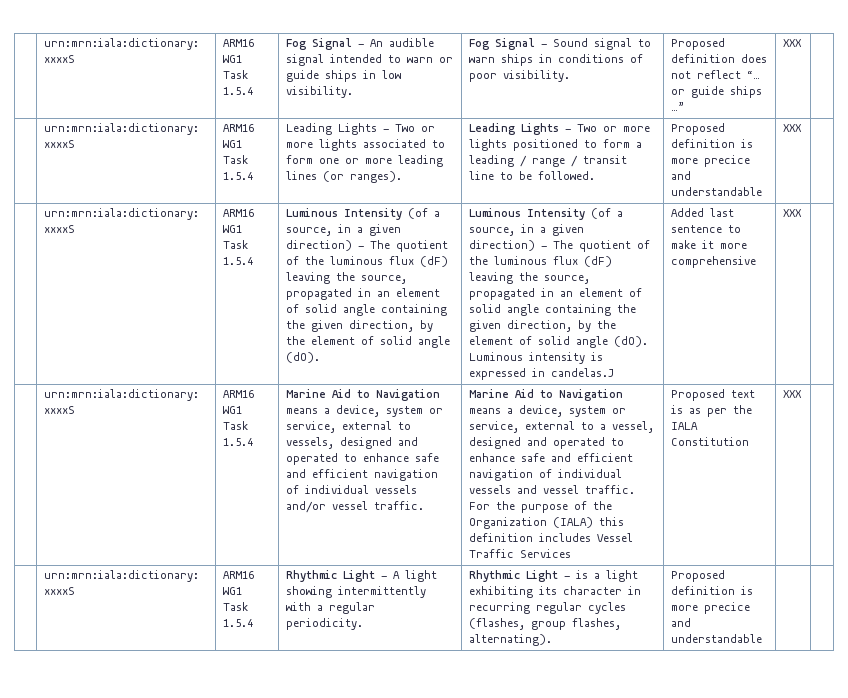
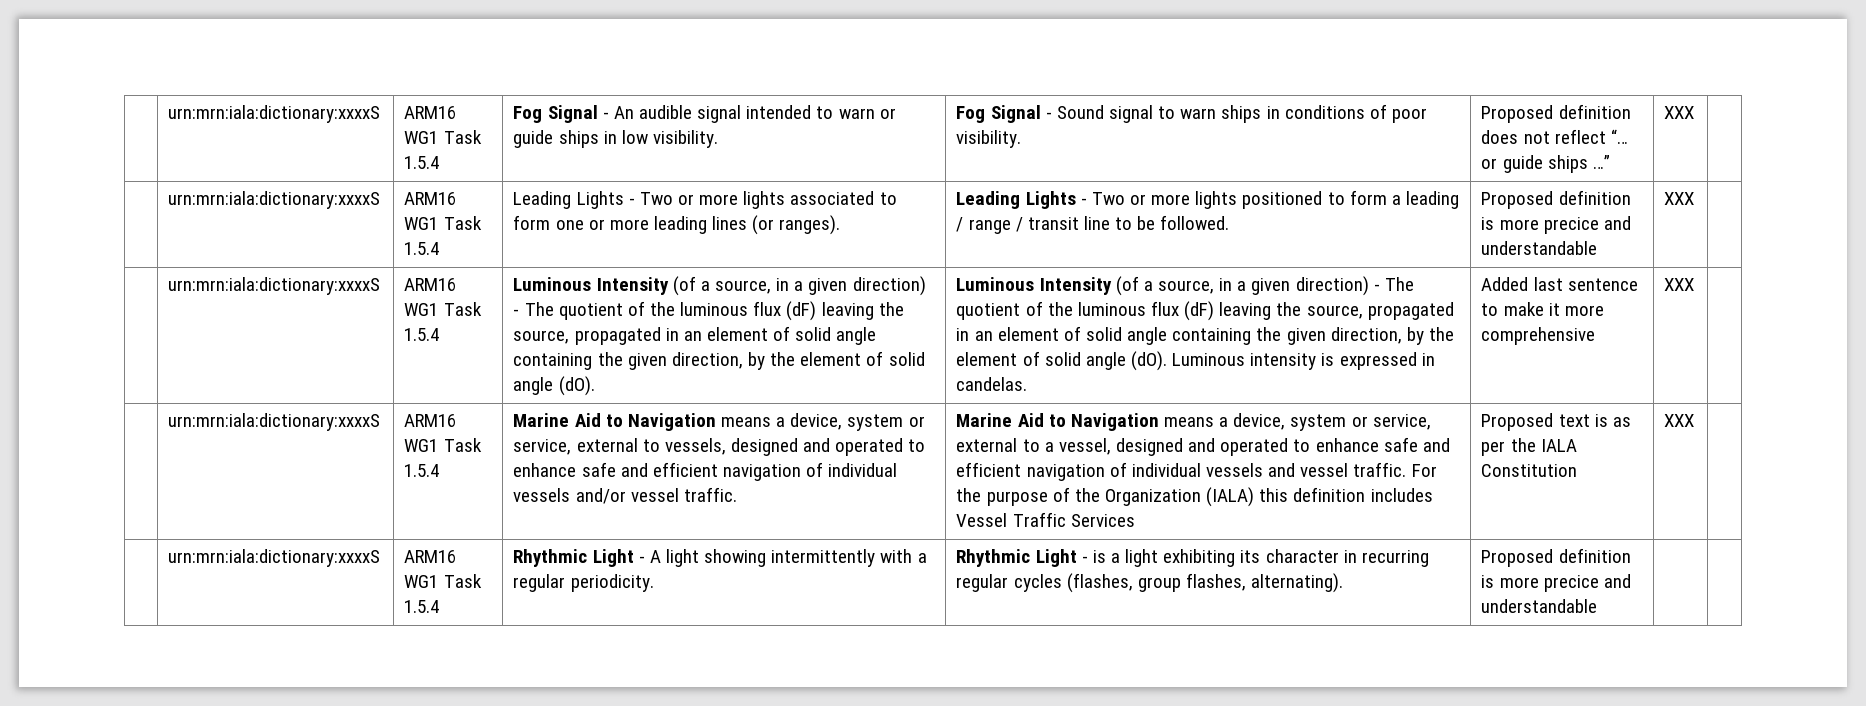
- Luminous intensity is expressed in candelas.J
+ Luminous intensity is expressed in candelas.

